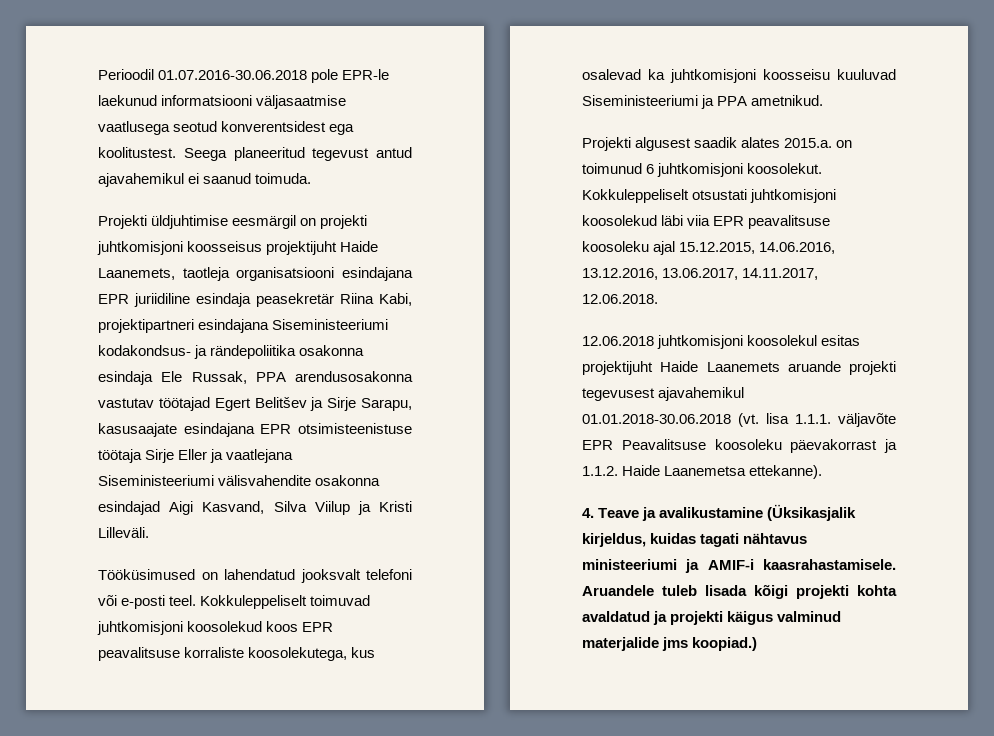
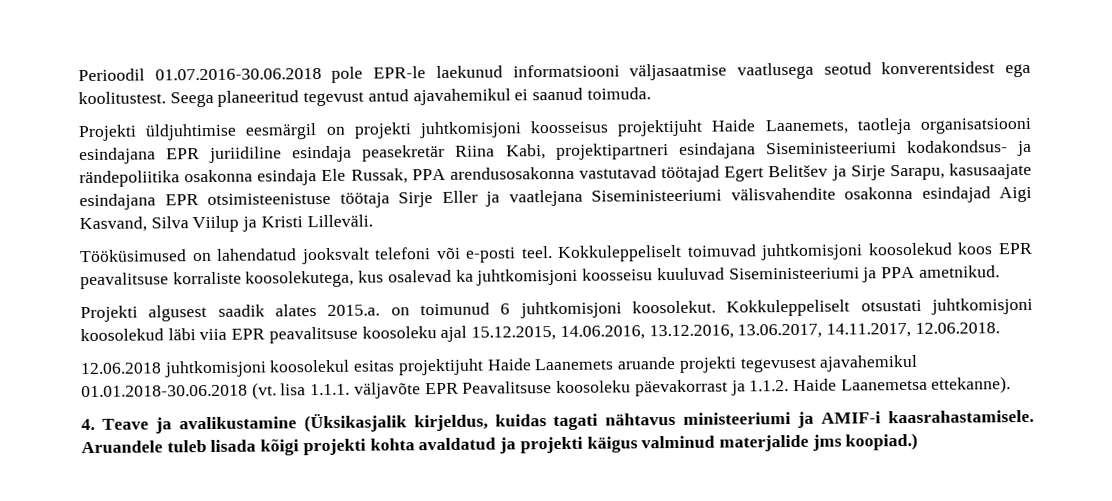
- Projekti üldjuhtimise eesmärgil on projekti juhtkomisjoni koosseisus projektijuht Haide Laanemets, taotleja organisatsiooni esindajana EPR juriidiline esindaja peasekretär Riina Kabi, projektipartneri esindajana Siseministeeriumi kodakondsus- ja rändepoliitika osakonna esindaja Ele Russak, PPA arendusosakonna vastutav töötajad Egert Belitšev ja Sirje Sarapu, kasusaajate esindajana EPR otsimisteenistuse töötaja Sirje Eller ja vaatlejana Siseministeeriumi välisvahendite osakonna esindajad Aigi Kasvand, Silva Viilup ja Kristi Lilleväli.
+ Projekti üldjuhtimise eesmärgil on projekti juhtkomisjoni koosseisus projektijuht Haide Laanemets, taotleja organisatsiooni esindajana EPR juriidiline esindaja peasekretär Riina Kabi, projektipartneri esindajana Siseministeeriumi kodakondsus- ja rändepoliitika osakonna esindaja Ele Russak, PPA arendusosakonna vastutavad töötajad Egert Belitšev ja Sirje Sarapu, kasusaajate esindajana EPR otsimisteenistuse töötaja Sirje Eller ja vaatlejana Siseministeeriumi välisvahendite osakonna esindajad Aigi Kasvand, Silva Viilup ja Kristi Lilleväli.

